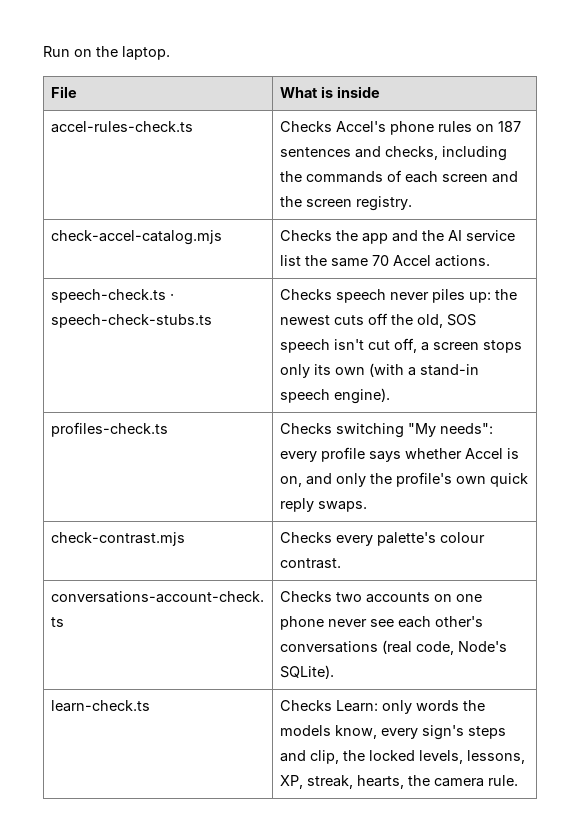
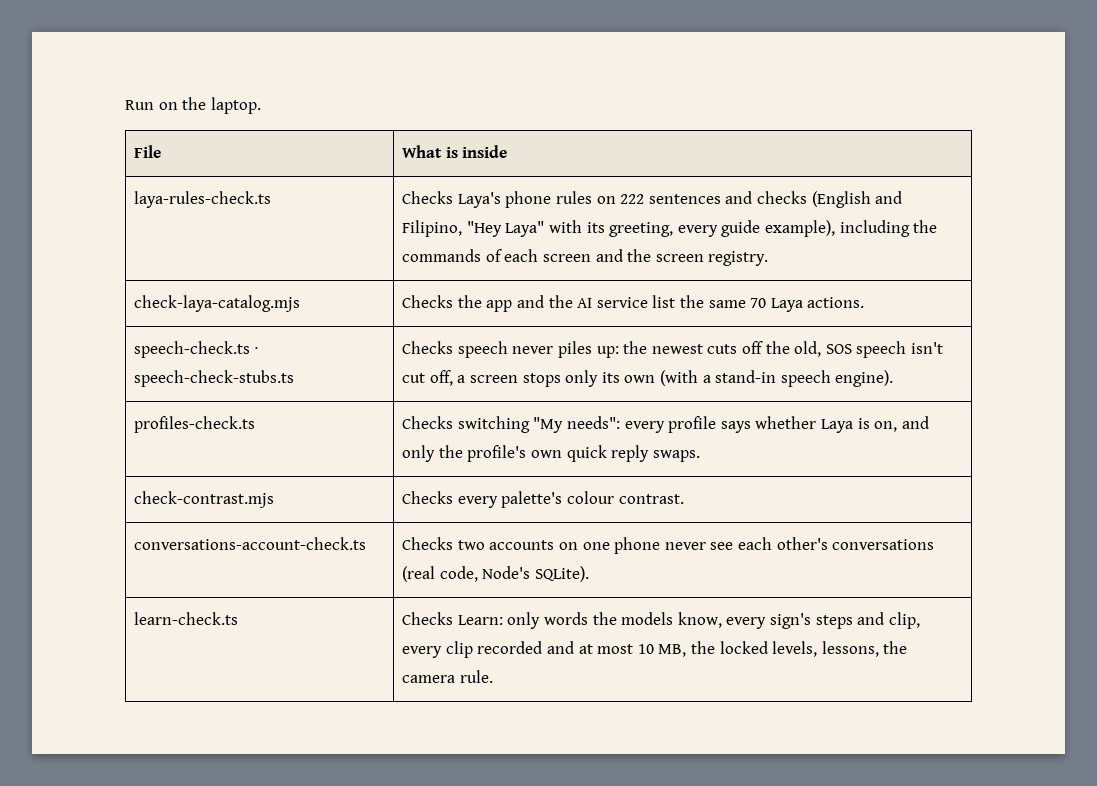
- accel-rules-check.ts | Checks Accel's phone rules on 187 sentences and checks, including the commands of each screen and the screen registry.
+ laya-rules-check.ts | Checks Laya's phone rules on 222 sentences and checks (English and Filipino, "Hey Laya" with its greeting, every guide example), including the commands of each screen and the screen registry.
- check-accel-catalog.mjs | Checks the app and the AI service list the same 70 Accel actions.
+ check-laya-catalog.mjs | Checks the app and the AI service list the same 70 Laya actions.
- profiles-check.ts | Checks switching "My needs": every profile says whether Accel is on, and only the profile's own quick reply swaps.
+ profiles-check.ts | Checks switching "My needs": every profile says whether Laya is on, and only the profile's own quick reply swaps.
- learn-check.ts | Checks Learn: only words the models know, every sign's steps and clip, the locked levels, lessons, XP, streak, hearts, the camera rule.
+ learn-check.ts | Checks Learn: only words the models know, every sign's steps and clip, every clip recorded and at most 10 MB, the locked levels, lessons, the camera rule.

